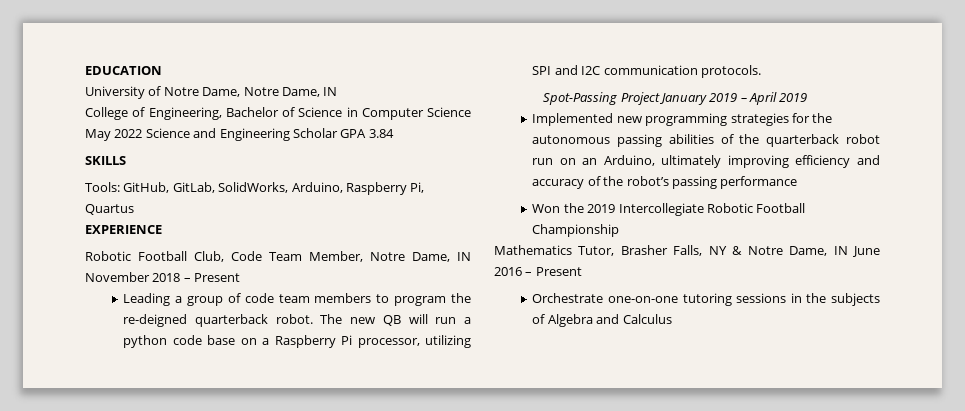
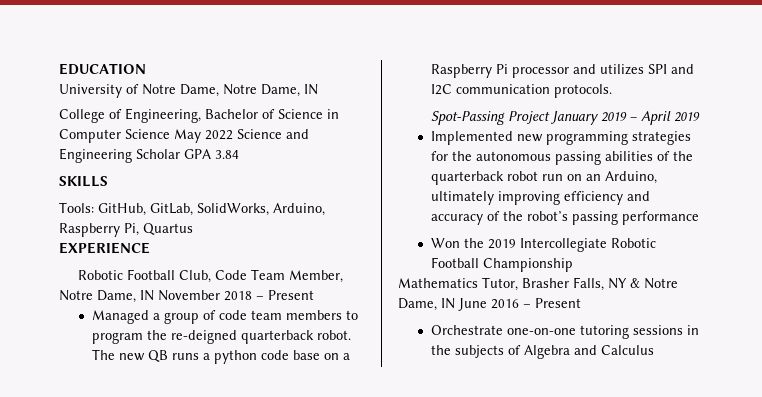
- Leading a group of code team members to program the re-deigned quarterback robot.
+ Managed a group of code team members to program the re-deigned quarterback robot.
- The new QB will run a python code base on a Raspberry Pi processor, utilizing SPI and I2C communication protocols.
+ The new QB runs a python code base on a Raspberry Pi processor and utilizes SPI and I2C communication protocols.

